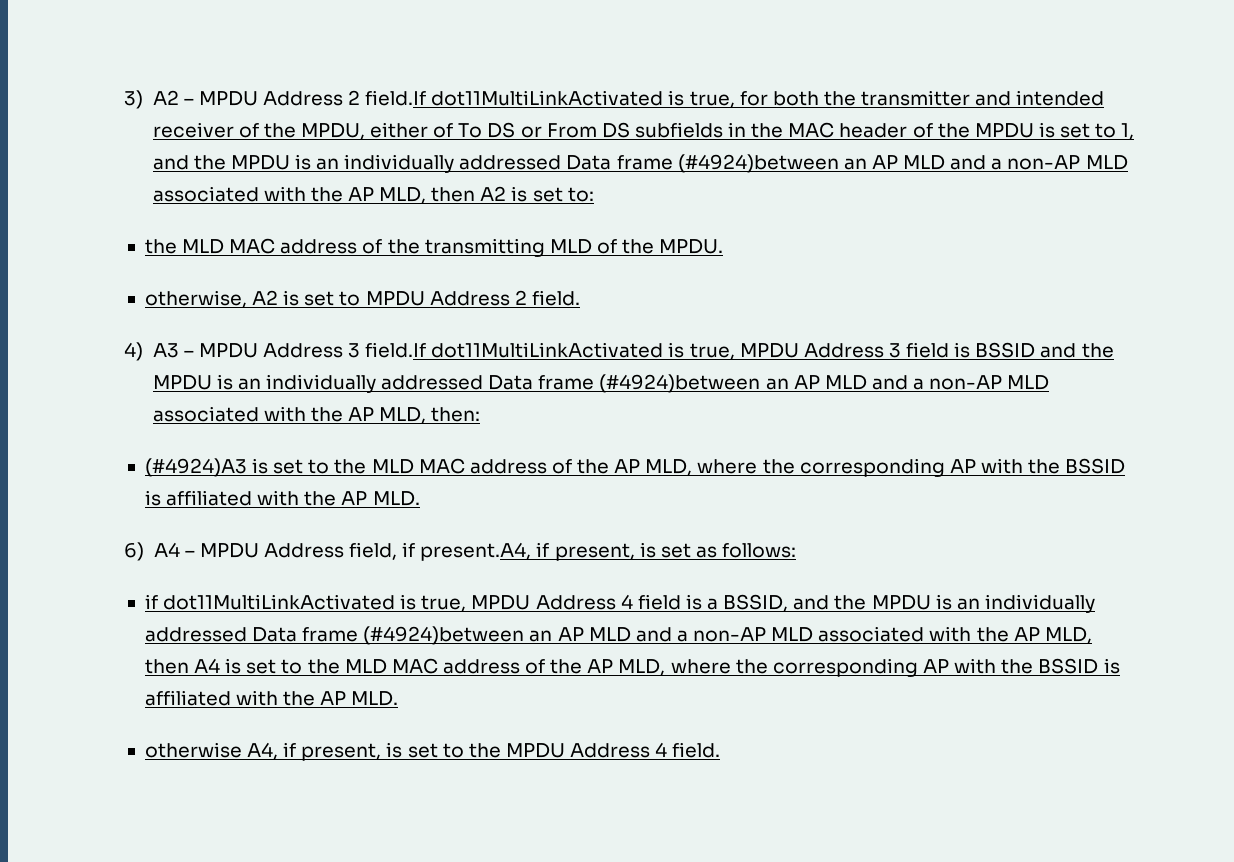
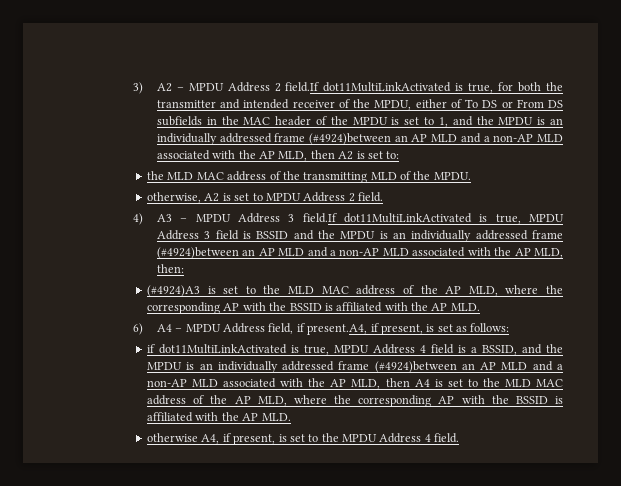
- 3) A2 – MPDU Address 2 field.If dot11MultiLinkActivated is true, for both the transmitter and intended receiver of the MPDU, either of To DS or From DS subfields in the MAC header of the MPDU is set to 1, and the MPDU is an individually addressed Data frame (#4924)between an AP MLD and a non-AP MLD associated with the AP MLD, then A2 is set to:
+ 3) A2 – MPDU Address 2 field.If dot11MultiLinkActivated is true, for both the transmitter and intended receiver of the MPDU, either of To DS or From DS subfields in the MAC header of the MPDU is set to 1, and the MPDU is an individually addressed frame (#4924)between an AP MLD and a non-AP MLD associated with the AP MLD, then A2 is set to:
- 4) A3 – MPDU Address 3 field.If dot11MultiLinkActivated is true, MPDU Address 3 field is BSSID and the MPDU is an individually addressed Data frame (#4924)between an AP MLD and a non-AP MLD associated with the AP MLD, then:
+ 4) A3 – MPDU Address 3 field.If dot11MultiLinkActivated is true, MPDU Address 3 field is BSSID and the MPDU is an individually addressed frame (#4924)between an AP MLD and a non-AP MLD associated with the AP MLD, then:
- if dot11MultiLinkActivated is true, MPDU Address 4 field is a BSSID, and the MPDU is an individually addressed Data frame (#4924)between an AP MLD and a non-AP MLD associated with the AP MLD, then A4 is set to the MLD MAC address of the AP MLD, where the corresponding AP with the BSSID is affiliated with the AP MLD.
+ if dot11MultiLinkActivated is true, MPDU Address 4 field is a BSSID, and the MPDU is an individually addressed frame (#4924)between an AP MLD and a non-AP MLD associated with the AP MLD, then A4 is set to the MLD MAC address of the AP MLD, where the corresponding AP with the BSSID is affiliated with the AP MLD.

